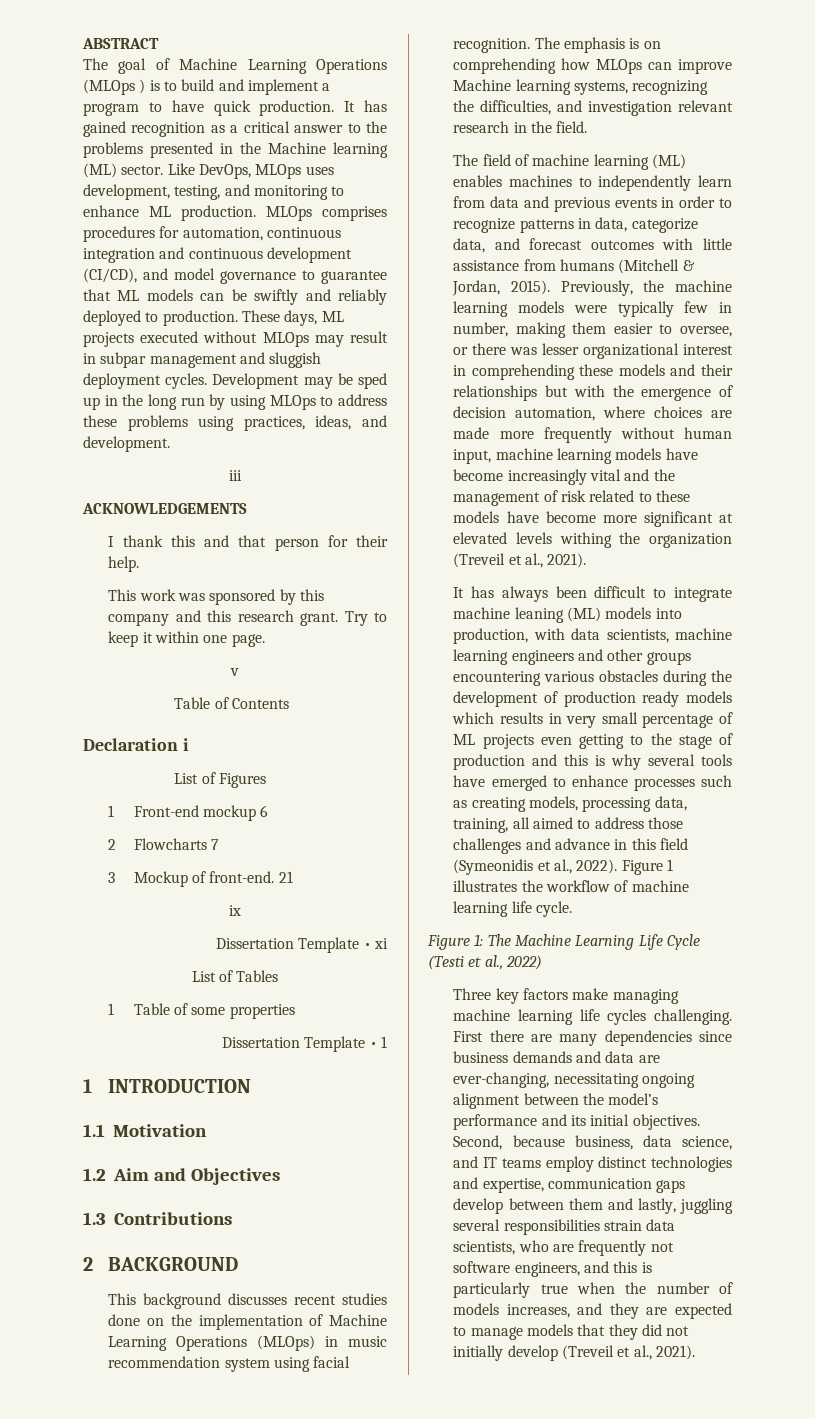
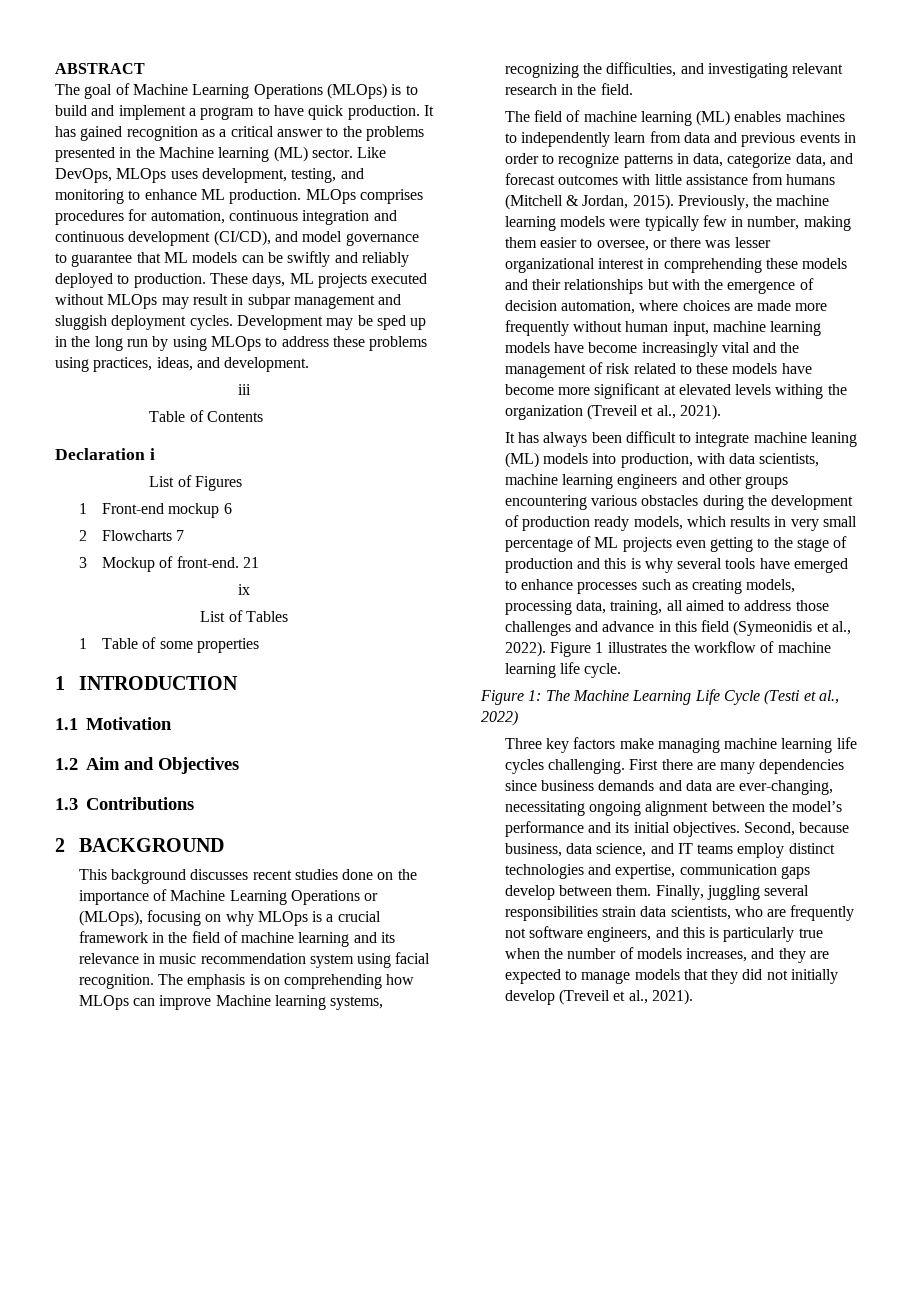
- The goal of Machine Learning Operations (MLOps ) is to build and implement a program to have quick production.
+ The goal of Machine Learning Operations (MLOps) is to build and implement a program to have quick production.
- ACKNOWLEDGEMENTS
- I thank this and that person for their help.
- This work was sponsored by this company and this research grant. Try to keep it within one page.
- v
- Dissertation Template • xi
- Dissertation Template • 1
- This background discusses recent studies done on the implementation of Machine Learning Operations (MLOps) in music recommendation system using facial recognition.
+ This background discusses recent studies done on the importance of Machine Learning Operations or (MLOps), focusing on why MLOps is a crucial framework in the field of machine learning and its relevance in music recommendation system using facial recognition.
- The emphasis is on comprehending how MLOps can improve Machine learning systems, recognizing the difficulties, and investigation relevant research in the field.
+ The emphasis is on comprehending how MLOps can improve Machine learning systems, recognizing the difficulties, and investigating relevant research in the field.
- It has always been difficult to integrate machine leaning (ML) models into production, with data scientists, machine learning engineers and other groups encountering various obstacles during the development of production ready models which results in very small percentage of ML projects even getting to the stage of production and this is why several tools have emerged to enhance processes such as creating models, processing data, training, all aimed to address those challenges and advance in this field (Symeonidis et al., 2022).
+ It has always been difficult to integrate machine leaning (ML) models into production, with data scientists, machine learning engineers and other groups encountering various obstacles during the development of production ready models, which results in very small percentage of ML projects even getting to the stage of production and this is why several tools have emerged to enhance processes such as creating models, processing data, training, all aimed to address those challenges and advance in this field (Symeonidis et al., 2022).
- Second, because business, data science, and IT teams employ distinct technologies and expertise, communication gaps develop between them and lastly, juggling several responsibilities strain data scientists, who are frequently not software engineers, and this is particularly true when the number of models increases, and they are expected to manage models that they did not initially develop (Treveil et al., 2021).
+ Second, because business, data science, and IT teams employ distinct technologies and expertise, communication gaps develop between them. Finally, juggling several responsibilities strain data scientists, who are frequently not software engineers, and this is particularly true when the number of models increases, and they are expected to manage models that they did not initially develop (Treveil et al., 2021).

